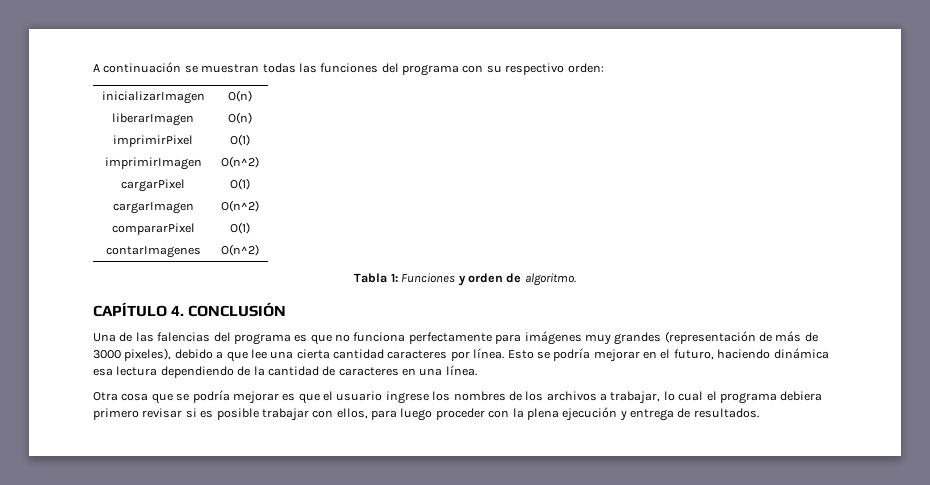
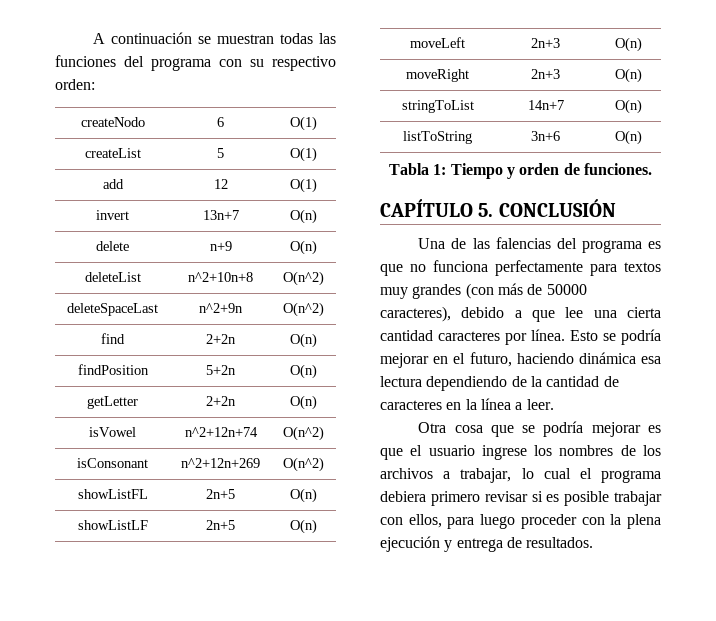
- inicializarImagen | O(n)
- liberarImagen | O(n)
- imprimirPixel | O(1)
- imprimirImagen | O(n^2)
- cargarPixel | O(1)
- cargarImagen | O(n^2)
- compararPixel | O(1)
- contarImagenes | O(n^2)
+ createNodo | 6 | O(1)
+ createList | 5 | O(1)
+ add | 12 | O(1)
+ invert | 13n+7 | O(n)
+ delete | n+9 | O(n)
+ deleteList | n^2+10n+8 | O(n^2)
+ deleteSpaceLast | n^2+9n | O(n^2)
+ find | 2+2n | O(n)
+ findPosition | 5+2n | O(n)
+ getLetter | 2+2n | O(n)
+ isVowel | n^2+12n+74 | O(n^2)
+ isConsonant | n^2+12n+269 | O(n^2)
+ showListFL | 2n+5 | O(n)
+ showListLF | 2n+5 | O(n)
+ moveLeft | 2n+3 | O(n)
+ moveRight | 2n+3 | O(n)
+ stringToList | 14n+7 | O(n)
+ listToString | 3n+6 | O(n)
- Tabla 1: Funciones y orden de algoritmo.
+ Tabla 1: Tiempo y orden de funciones.
- CAPÍTULO 4. CONCLUSIÓN
+ CAPÍTULO 5. CONCLUSIÓN
- Una de las falencias del programa es que no funciona perfectamente para imágenes muy grandes (representación de más de 3000 pixeles), debido a que lee una cierta cantidad caracteres por línea.
+ Una de las falencias del programa es que no funciona perfectamente para textos muy grandes (con más de 50000 caracteres), debido a que lee una cierta cantidad caracteres por línea.
- Esto se podría mejorar en el futuro, haciendo dinámica esa lectura dependiendo de la cantidad de caracteres en una línea.
+ Esto se podría mejorar en el futuro, haciendo dinámica esa lectura dependiendo de la cantidad de caracteres en la línea a leer.

